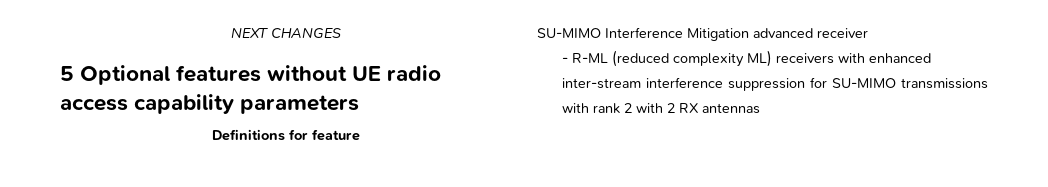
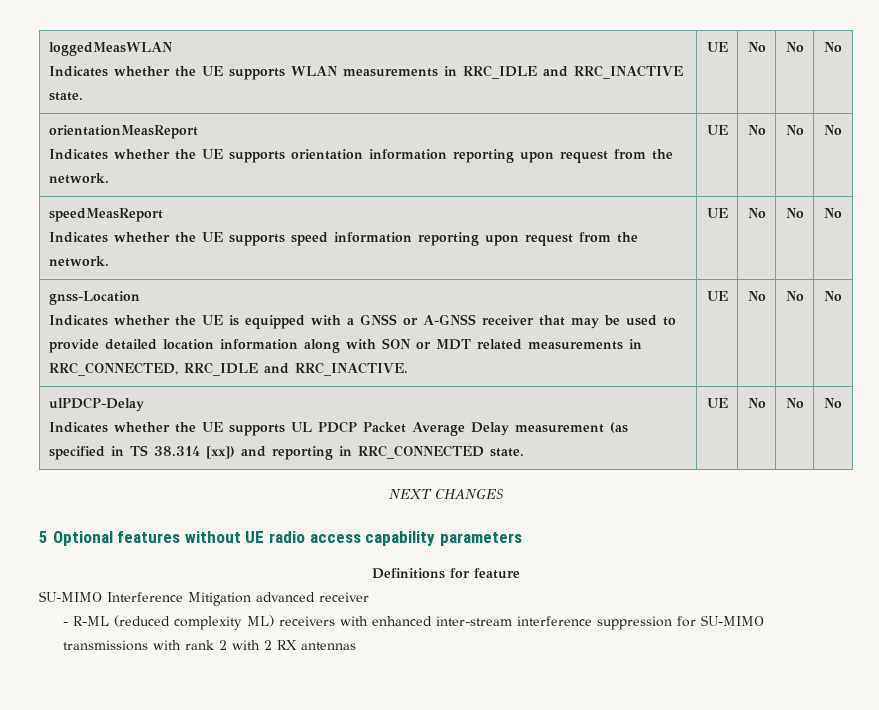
+ loggedMeasWLAN
+ Indicates whether the UE supports WLAN measurements in RRC_IDLE and RRC_INACTIVE state. | UE | No | No | No
+ orientationMeasReport
+ Indicates whether the UE supports orientation information reporting upon request from the network. | UE | No | No | No
+ speedMeasReport
+ Indicates whether the UE supports speed information reporting upon request from the network. | UE | No | No | No
+ gnss-Location
+ Indicates whether the UE is equipped with a GNSS or A-GNSS receiver that may be used to provide detailed location information along with SON or MDT related measurements in RRC_CONNECTED, RRC_IDLE and RRC_INACTIVE. | UE | No | No | No
+ ulPDCP-Delay
+ Indicates whether the UE supports UL PDCP Packet Average Delay measurement (as specified in TS 38.314 [xx]) and reporting in RRC_CONNECTED state. | UE | No | No | No

